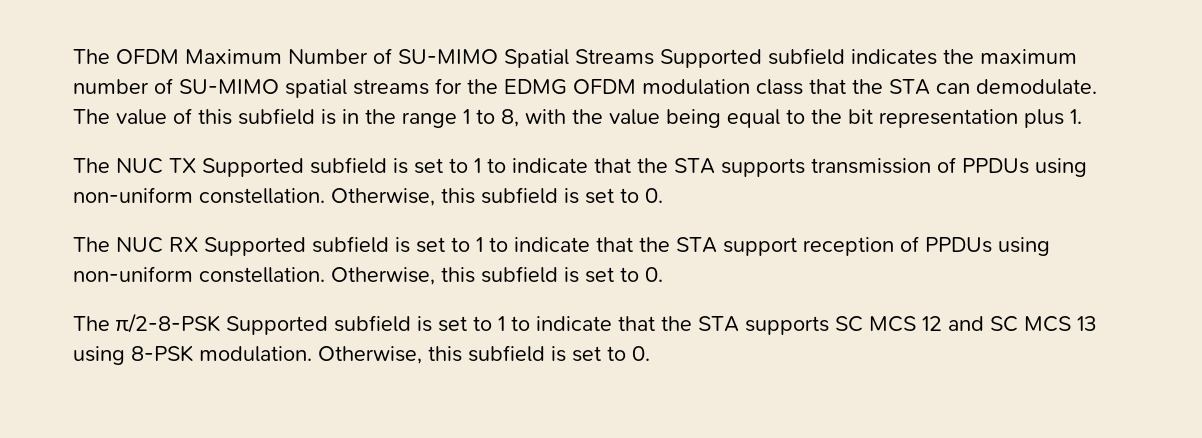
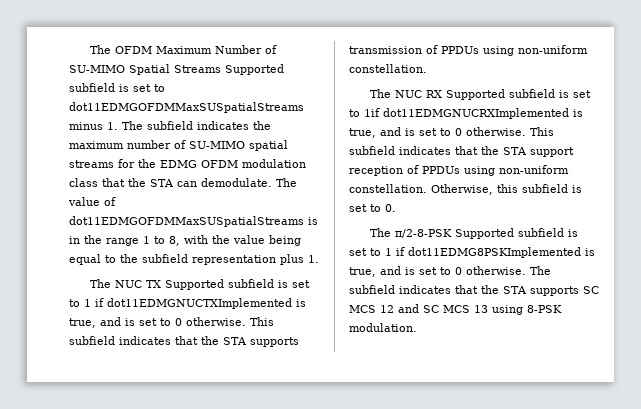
- The OFDM Maximum Number of SU-MIMO Spatial Streams Supported subfield indicates the maximum number of SU-MIMO spatial streams for the EDMG OFDM modulation class that the STA can demodulate.
+ The OFDM Maximum Number of SU-MIMO Spatial Streams Supported subfield is set to dot11EDMGOFDMMaxSUSpatialStreams minus 1. The subfield indicates the maximum number of SU-MIMO spatial streams for the EDMG OFDM modulation class that the STA can demodulate.
- The value of this subfield is in the range 1 to 8, with the value being equal to the bit representation plus 1.
+ The value of dot11EDMGOFDMMaxSUSpatialStreams is in the range 1 to 8, with the value being equal to the subfield representation plus 1.
- The NUC TX Supported subfield is set to 1 to indicate that the STA supports transmission of PPDUs using non-uniform constellation. Otherwise, this subfield is set to 0.
+ The NUC TX Supported subfield is set to 1 if dot11EDMGNUCTXImplemented is true, and is set to 0 otherwise. This subfield indicates that the STA supports transmission of PPDUs using non-uniform constellation.
- The NUC RX Supported subfield is set to 1 to indicate that the STA support reception of PPDUs using non-uniform constellation.
+ The NUC RX Supported subfield is set to 1if dot11EDMGNUCRXImplemented is true, and is set to 0 otherwise. This subfield indicates that the STA support reception of PPDUs using non-uniform constellation.
- The π/2-8-PSK Supported subfield is set to 1 to indicate that the STA supports SC MCS 12 and SC MCS 13 using 8-PSK modulation. Otherwise, this subfield is set to 0.
+ The π/2-8-PSK Supported subfield is set to 1 if dot11EDMG8PSKImplemented is true, and is set to 0 otherwise. The subfield indicates that the STA supports SC MCS 12 and SC MCS 13 using 8-PSK modulation.

